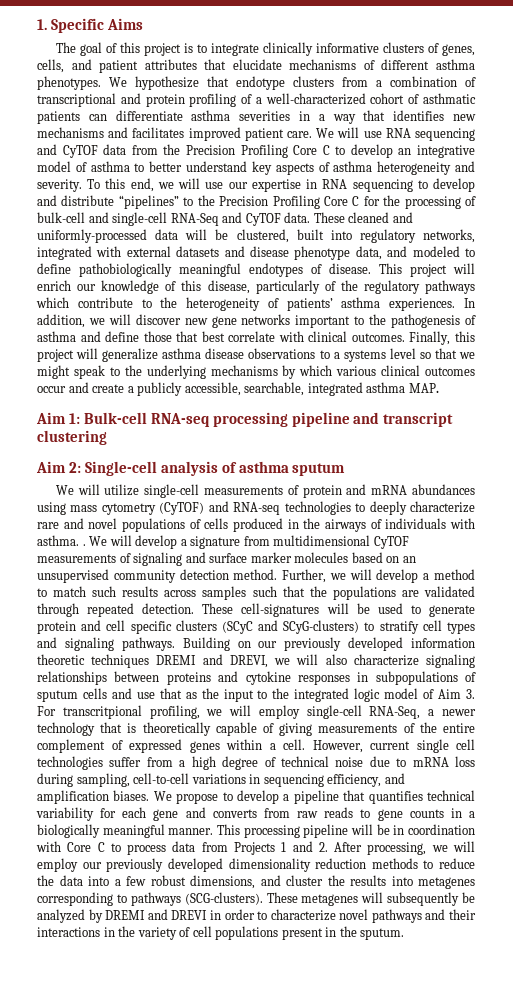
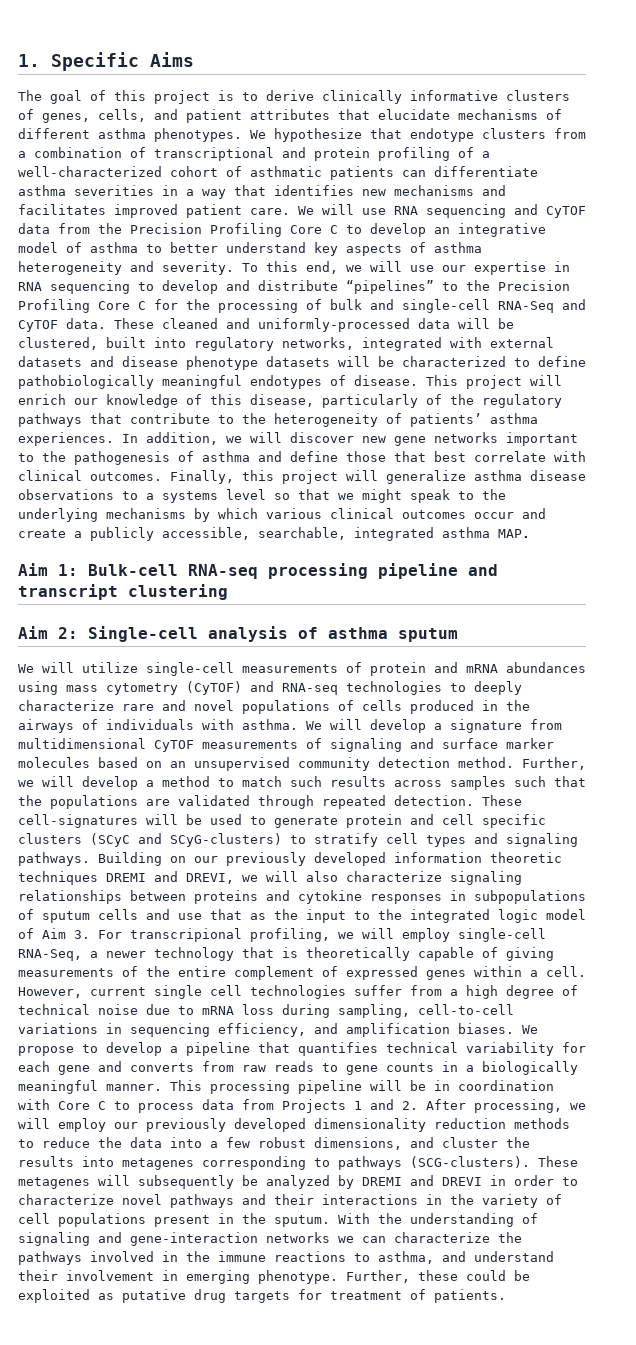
- The goal of this project is to integrate clinically informative clusters of genes, cells, and patient attributes that elucidate mechanisms of different asthma phenotypes.
+ The goal of this project is to derive clinically informative clusters of genes, cells, and patient attributes that elucidate mechanisms of different asthma phenotypes.
- To this end, we will use our expertise in RNA sequencing to develop and distribute “pipelines” to the Precision Profiling Core C for the processing of bulk-cell and single-cell RNA-Seq and CyTOF data.
+ To this end, we will use our expertise in RNA sequencing to develop and distribute “pipelines” to the Precision Profiling Core C for the processing of bulk and single-cell RNA-Seq and CyTOF data.
- These cleaned and uniformly-processed data will be clustered, built into regulatory networks, integrated with external datasets and disease phenotype data, and modeled to define pathobiologically meaningful endotypes of disease.
+ These cleaned and uniformly-processed data will be clustered, built into regulatory networks, integrated with external datasets and disease phenotype datasets will be characterized to define pathobiologically meaningful endotypes of disease.
- This project will enrich our knowledge of this disease, particularly of the regulatory pathways which contribute to the heterogeneity of patients’ asthma experiences.
+ This project will enrich our knowledge of this disease, particularly of the regulatory pathways that contribute to the heterogeneity of patients’ asthma experiences.
- We will utilize single-cell measurements of protein and mRNA abundances using mass cytometry (CyTOF) and RNA-seq technologies to deeply characterize rare and novel populations of cells produced in the airways of individuals with asthma. .
+ We will utilize single-cell measurements of protein and mRNA abundances using mass cytometry (CyTOF) and RNA-seq technologies to deeply characterize rare and novel populations of cells produced in the airways of individuals with asthma.
- Building on our previously developed information theoretic techniques DREMI and DREVI, we will also characterize signaling relationships between proteins and cytokine responses in subpopulations of sputum cells and use that as the input to the integrated logic model of Aim 3. For transcritpional profiling, we will employ single-cell RNA-Seq, a newer technology that is theoretically capable of giving measurements of the entire complement of expressed genes within a cell.
+ Building on our previously developed information theoretic techniques DREMI and DREVI, we will also characterize signaling relationships between proteins and cytokine responses in subpopulations of sputum cells and use that as the input to the integrated logic model of Aim 3. For transcripional profiling, we will employ single-cell RNA-Seq, a newer technology that is theoretically capable of giving measurements of the entire complement of expressed genes within a cell.
+ With the understanding of signaling and gene-interaction networks we can characterize the pathways involved in the immune reactions to asthma, and understand their involvement in emerging phenotype. Further, these could be exploited as putative drug targets for treatment of patients.

